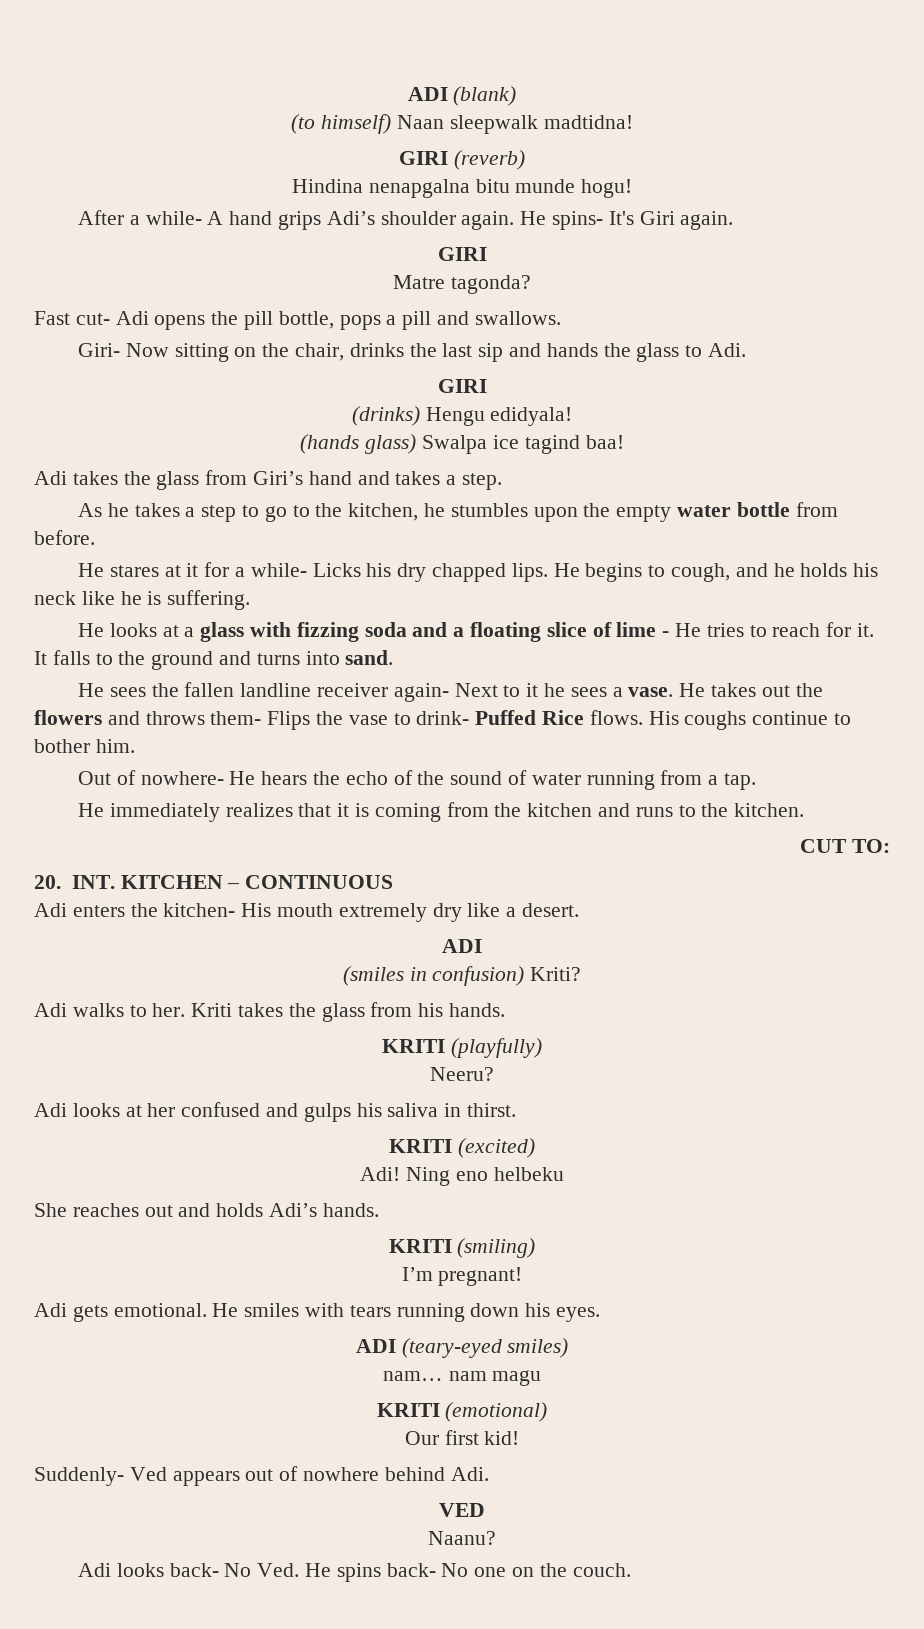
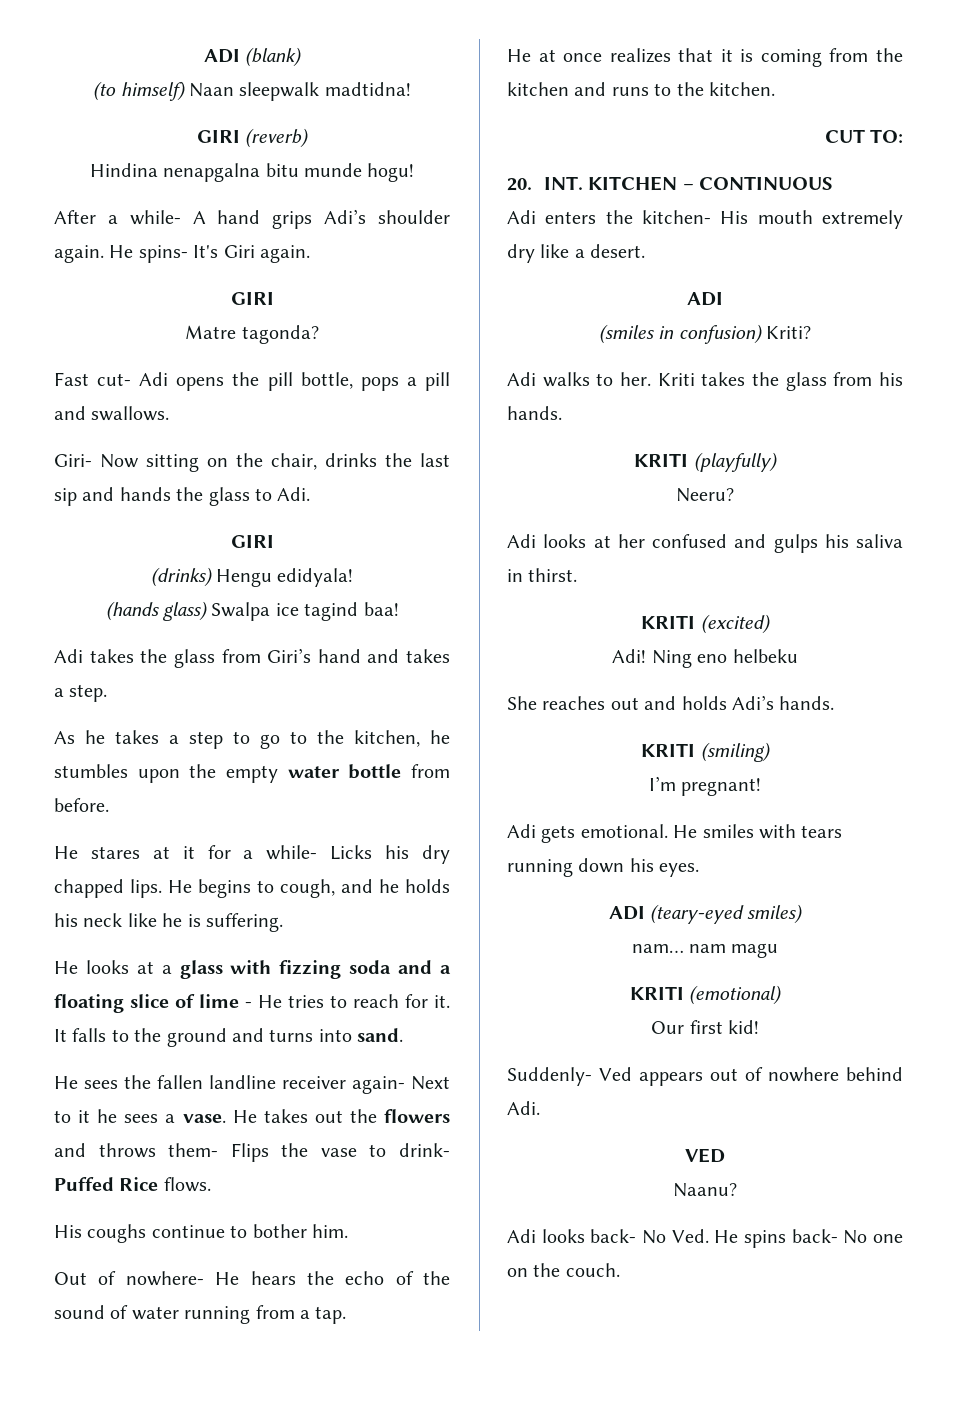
- He takes out the flowers and throws them- Flips the vase to drink- Puffed Rice flows. His coughs continue to bother him.
+ He takes out the flowers and throws them- Flips the vase to drink- Puffed Rice flows.
+ His coughs continue to bother him.
- He immediately realizes that it is coming from the kitchen and runs to the kitchen.
+ He at once realizes that it is coming from the kitchen and runs to the kitchen.

